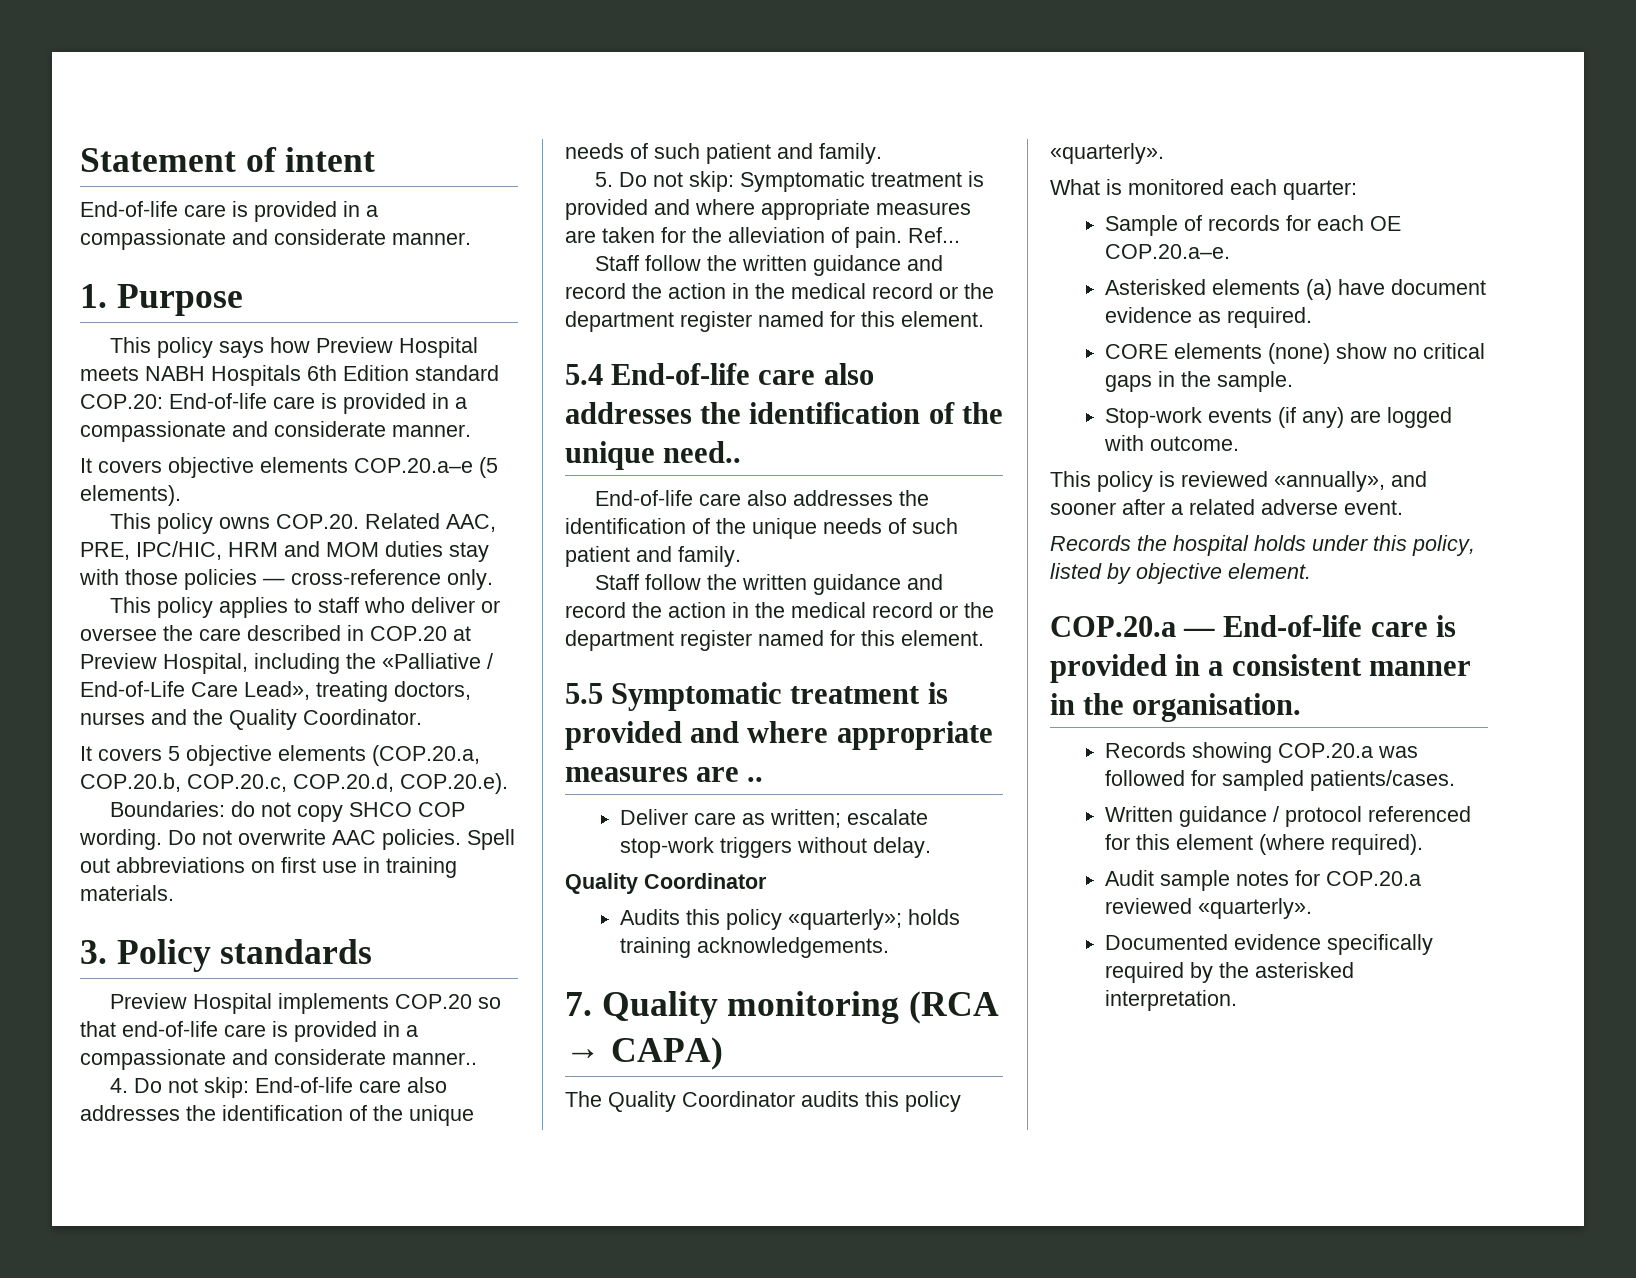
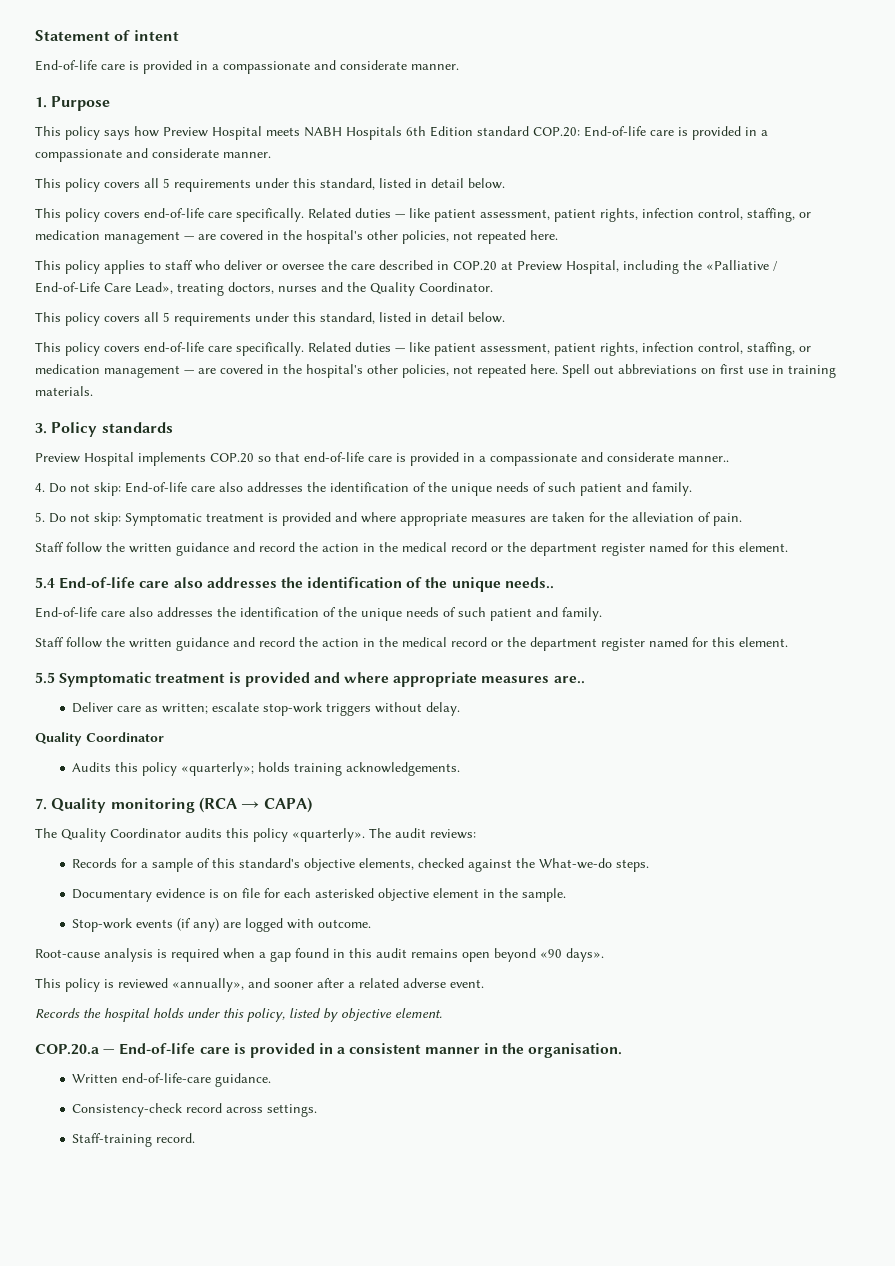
  This policy says how Preview Hospital meets NABH Hospitals 6th Edition standard COP.20: End-of-life care is provided in a compassionate and considerate manner.
- It covers objective elements COP.20.a–e (5 elements).
- This policy owns COP.20. Related AAC, PRE, IPC/HIC, HRM and MOM duties stay with those policies — cross-reference only.
+ This policy covers all 5 requirements under this standard, listed in detail below.
+ This policy covers end-of-life care specifically. Related duties — like patient assessment, patient rights, infection control, staffing, or medication management — are covered in the hospital's other policies, not repeated here.
  This policy applies to staff who deliver or oversee the care described in COP.20 at Preview Hospital, including the «Palliative / End-of-Life Care Lead», treating doctors, nurses and the Quality Coordinator.
- It covers 5 objective elements (COP.20.a, COP.20.b, COP.20.c, COP.20.d, COP.20.e).
- Boundaries: do not copy SHCO COP wording. Do not overwrite AAC policies.
+ This policy covers all 5 requirements under this standard, listed in detail below.
+ This policy covers end-of-life care specifically. Related duties — like patient assessment, patient rights, infection control, staffing, or medication management — are covered in the hospital's other policies, not repeated here.
- Ref...
- 5.4 End-of-life care also addresses the identification of the unique need..
+ 5.4 End-of-life care also addresses the identification of the unique needs..
- 5.5 Symptomatic treatment is provided and where appropriate measures are ..
+ 5.5 Symptomatic treatment is provided and where appropriate measures are..
- The Quality Coordinator audits this policy «quarterly».
- What is monitored each quarter:
- Sample of records for each OE COP.20.a–e.
- Asterisked elements (a) have document evidence as required.
- CORE elements (none) show no critical gaps in the sample.
+ The Quality Coordinator audits this policy «quarterly». The audit reviews:
+ Records for a sample of this standard's objective elements, checked against the What-we-do steps.
+ Documentary evidence is on file for each asterisked objective element in the sample.
+ Root-cause analysis is required when a gap found in this audit remains open beyond «90 days».
- Records showing COP.20.a was followed for sampled patients/cases.
- Written guidance / protocol referenced for this element (where required).
- Audit sample notes for COP.20.a reviewed «quarterly».
- Documented evidence specifically required by the asterisked interpretation.
+ Written end-of-life-care guidance.
+ Consistency-check record across settings.
+ Staff-training record.

